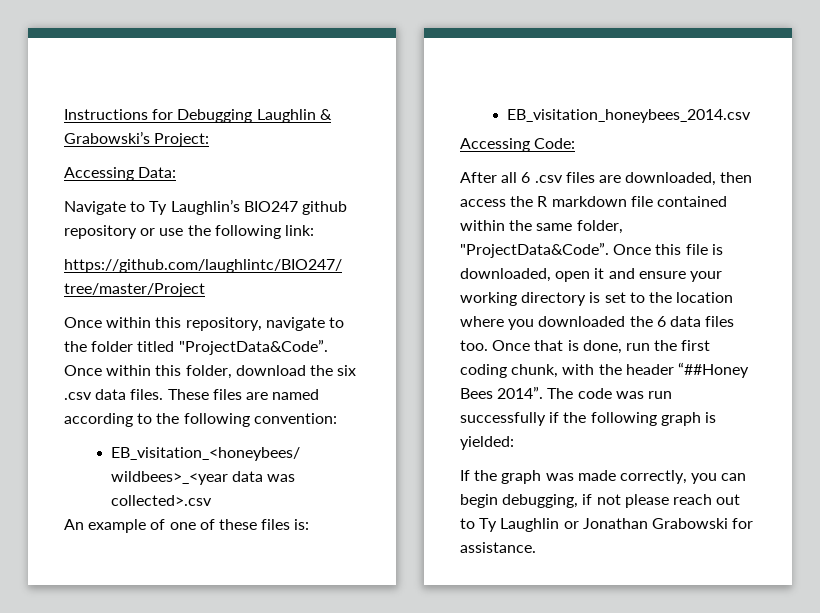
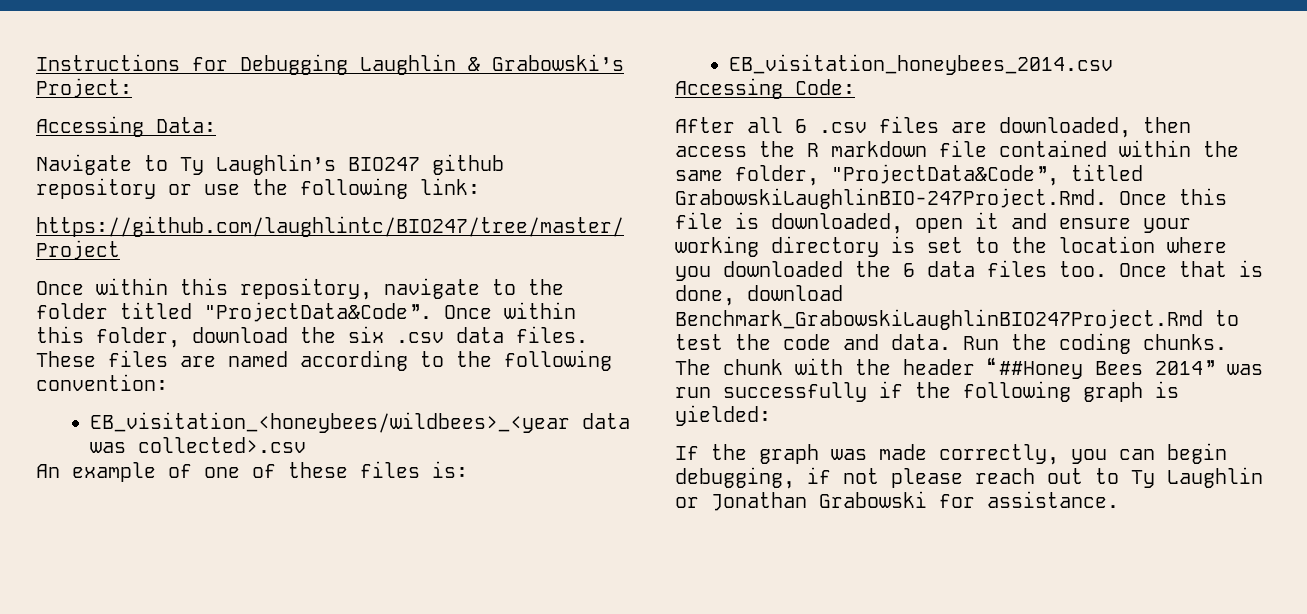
- After all 6 .csv files are downloaded, then access the R markdown file contained within the same folder, "ProjectData&Code”. Once this file is downloaded, open it and ensure your working directory is set to the location where you downloaded the 6 data files too.
+ After all 6 .csv files are downloaded, then access the R markdown file contained within the same folder, "ProjectData&Code”, titled GrabowskiLaughlinBIO-247Project.Rmd. Once this file is downloaded, open it and ensure your working directory is set to the location where you downloaded the 6 data files too.
- Once that is done, run the first coding chunk, with the header “##Honey Bees 2014”. The code was run successfully if the following graph is yielded:
+ Once that is done, download Benchmark_GrabowskiLaughlinBIO247Project.Rmd to test the code and data. Run the coding chunks. The chunk with the header “##Honey Bees 2014” was run successfully if the following graph is yielded:

